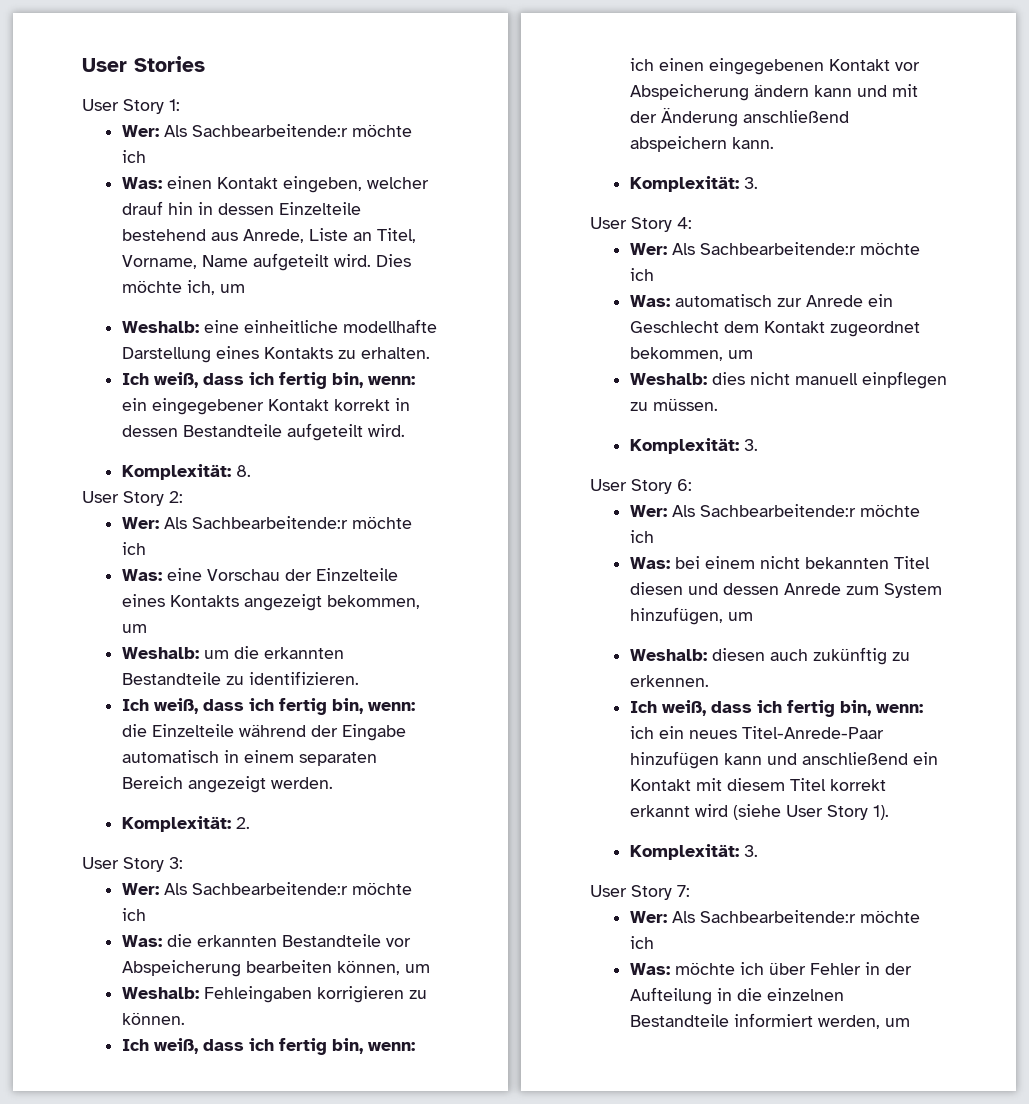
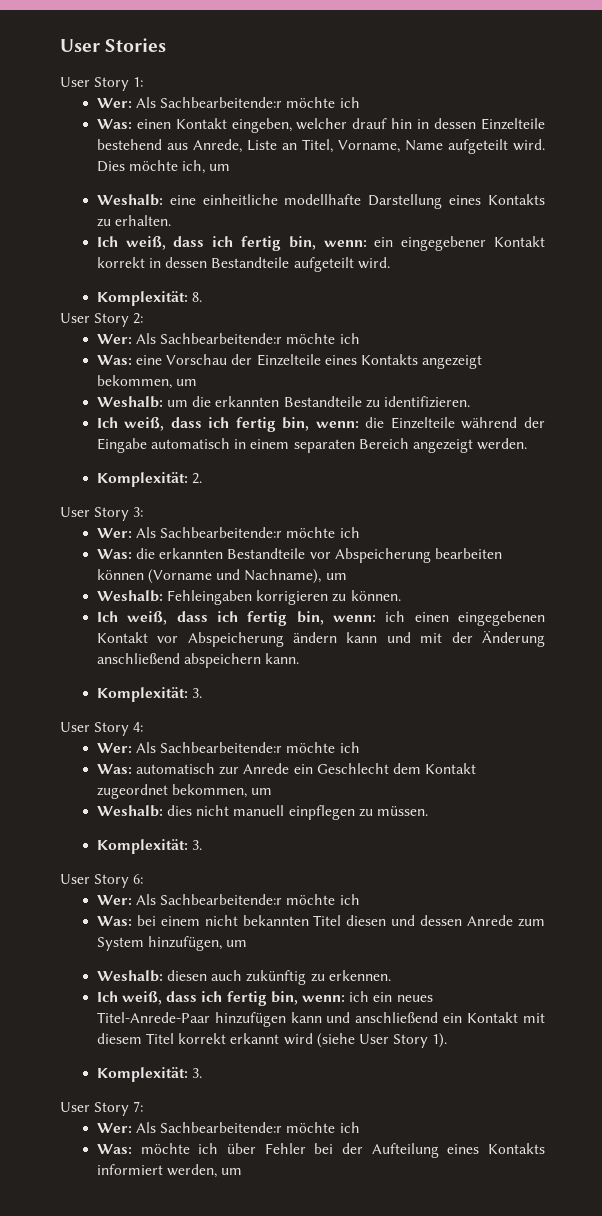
- Was: die erkannten Bestandteile vor Abspeicherung bearbeiten können, um
+ Was: die erkannten Bestandteile vor Abspeicherung bearbeiten können (Vorname und Nachname), um
- Was: möchte ich über Fehler in der Aufteilung in die einzelnen Bestandteile informiert werden, um
+ Was: möchte ich über Fehler bei der Aufteilung eines Kontakts informiert werden, um

